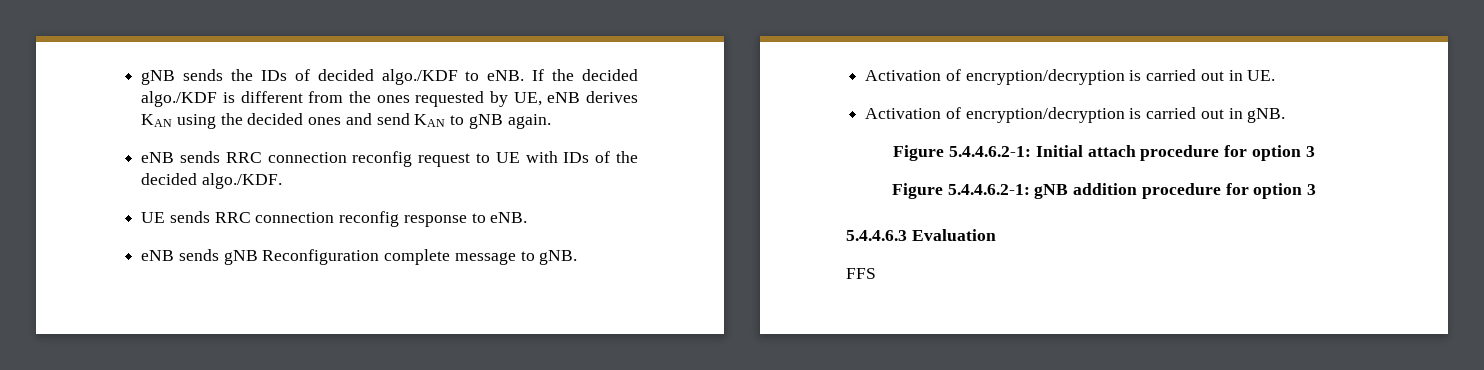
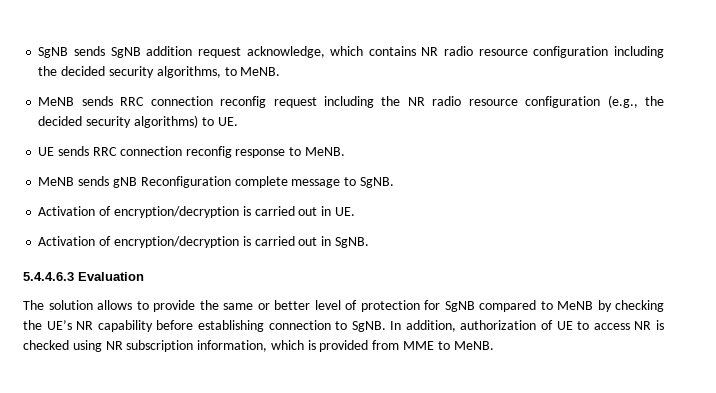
- gNB sends the IDs of decided algo./KDF to eNB. If the decided algo./KDF is different from the ones requested by UE, eNB derives KAN using the decided ones and send KAN to gNB again.
- eNB sends RRC connection reconfig request to UE with IDs of the decided algo./KDF.
+ SgNB sends SgNB addition request acknowledge, which contains NR radio resource configuration including the decided security algorithms, to MeNB.
+ MeNB sends RRC connection reconfig request including the NR radio resource configuration (e.g., the decided security algorithms) to UE.
- UE sends RRC connection reconfig response to eNB.
- eNB sends gNB Reconfiguration complete message to gNB.
+ UE sends RRC connection reconfig response to MeNB.
+ MeNB sends gNB Reconfiguration complete message to SgNB.
- Activation of encryption/decryption is carried out in gNB.
- Figure 5.4.4.6.2-1: Initial attach procedure for option 3
- Figure 5.4.4.6.2-1: gNB addition procedure for option 3
+ Activation of encryption/decryption is carried out in SgNB.
  5.4.4.6.3 Evaluation
- FFS
+ The solution allows to provide the same or better level of protection for SgNB compared to MeNB by checking the UE’s NR capability before establishing connection to SgNB. In addition, authorization of UE to access NR is checked using NR subscription information, which is provided from MME to MeNB.

